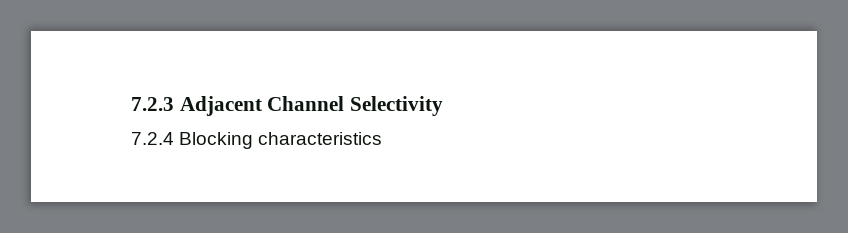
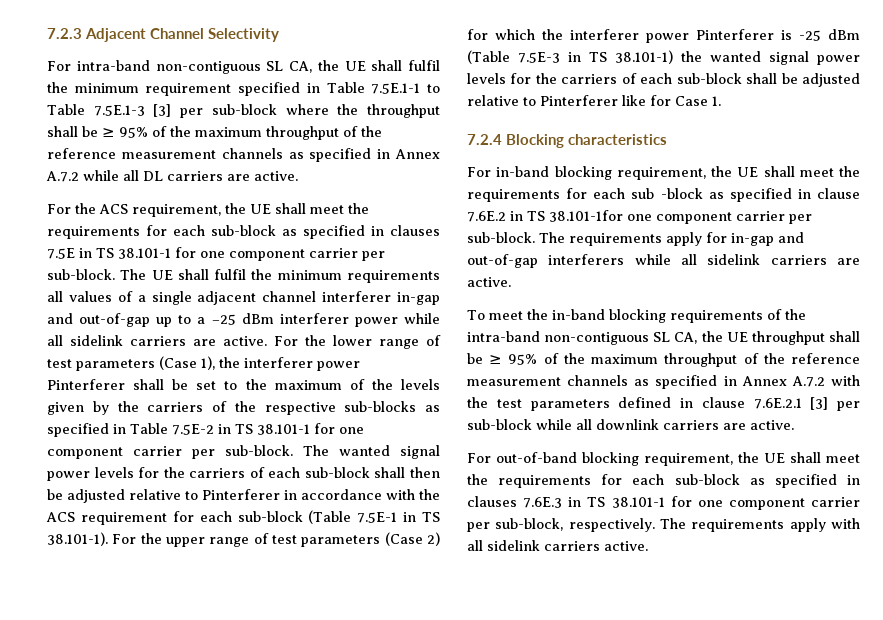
+ For intra-band non-contiguous SL CA, the UE shall fulfil the minimum requirement specified in Table 7.5E.1-1 to Table 7.5E.1-3 [3] per sub-block where the throughput shall be ≥ 95% of the maximum throughput of the reference measurement channels as specified in Annex A.7.2 while all DL carriers are active.
+ For the ACS requirement, the UE shall meet the requirements for each sub-block as specified in clauses 7.5E in TS 38.101-1 for one component carrier per sub-block. The UE shall fulfil the minimum requirements all values of a single adjacent channel interferer in-gap and out-of-gap up to a –25 dBm interferer power while all sidelink carriers are active. For the lower range of test parameters (Case 1), the interferer power Pinterferer shall be set to the maximum of the levels given by the carriers of the respective sub-blocks as specified in Table 7.5E-2 in TS 38.101-1 for one component carrier per sub-block. The wanted signal power levels for the carriers of each sub-block shall then be adjusted relative to Pinterferer in accordance with the ACS requirement for each sub-block (Table 7.5E-1 in TS 38.101-1). For the upper range of test parameters (Case 2) for which the interferer power Pinterferer is -25 dBm (Table 7.5E-3 in TS 38.101-1) the wanted signal power levels for the carriers of each sub-block shall be adjusted relative to Pinterferer like for Case 1.
  7.2.4 Blocking characteristics
+ For in-band blocking requirement, the UE shall meet the requirements for each sub -block as specified in clause 7.6E.2 in TS 38.101-1for one component carrier per sub-block. The requirements apply for in-gap and out-of-gap interferers while all sidelink carriers are active.
+ To meet the in-band blocking requirements of the intra-band non-contiguous SL CA, the UE throughput shall be ≥ 95% of the maximum throughput of the reference measurement channels as specified in Annex A.7.2 with the test parameters defined in clause 7.6E.2.1 [3] per sub-block while all downlink carriers are active.
+ For out-of-band blocking requirement, the UE shall meet the requirements for each sub-block as specified in clauses 7.6E.3 in TS 38.101-1 for one component carrier per sub-block, respectively. The requirements apply with all sidelink carriers active.

